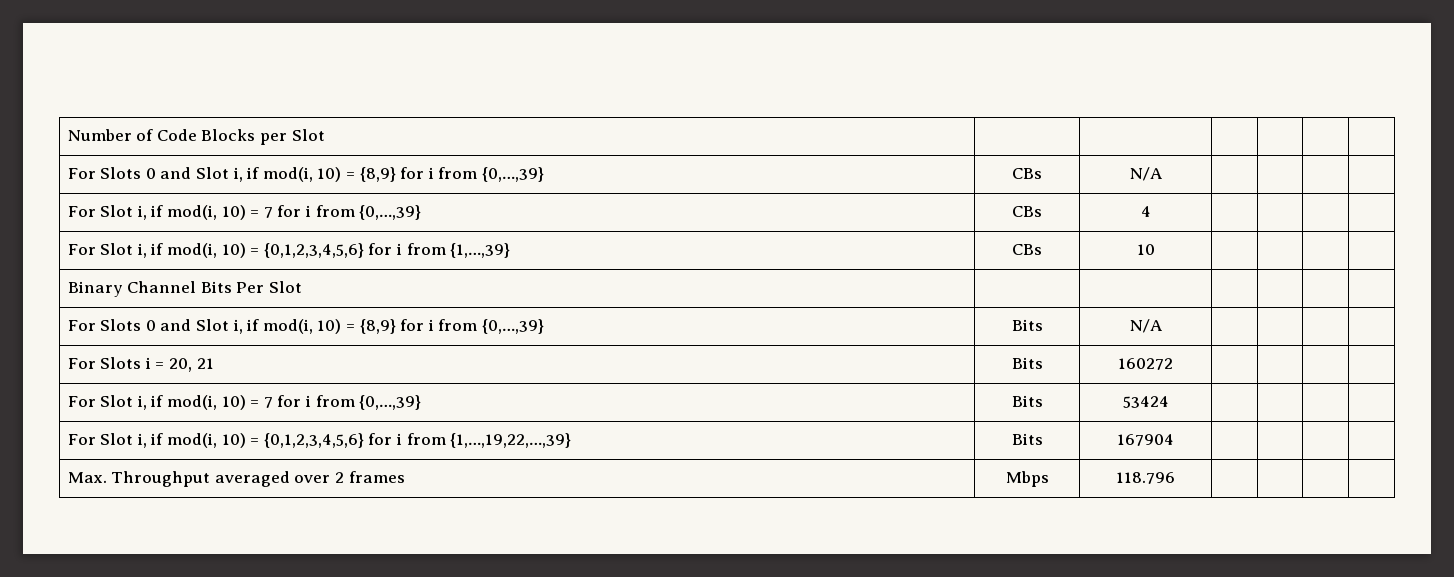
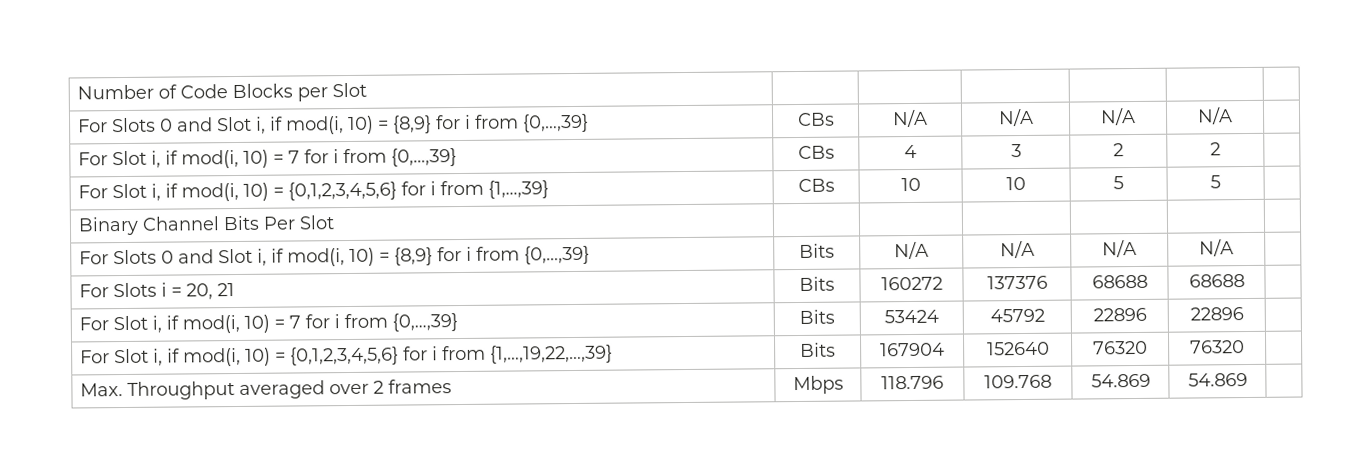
- For Slots 0 and Slot i, if mod(i, 10) = {8,9} for i from {0,…,39} | CBs | N/A | | | |
+ For Slots 0 and Slot i, if mod(i, 10) = {8,9} for i from {0,…,39} | CBs | N/A | N/A | N/A | N/A |
- For Slot i, if mod(i, 10) = 7 for i from {0,…,39} | CBs | 4 | | | |
+ For Slot i, if mod(i, 10) = 7 for i from {0,…,39} | CBs | 4 | 3 | 2 | 2 |
- For Slot i, if mod(i, 10) = {0,1,2,3,4,5,6} for i from {1,…,39} | CBs | 10 | | | |
+ For Slot i, if mod(i, 10) = {0,1,2,3,4,5,6} for i from {1,…,39} | CBs | 10 | 10 | 5 | 5 |
- For Slots 0 and Slot i, if mod(i, 10) = {8,9} for i from {0,…,39} | Bits | N/A | | | |
+ For Slots 0 and Slot i, if mod(i, 10) = {8,9} for i from {0,…,39} | Bits | N/A | N/A | N/A | N/A |
- For Slots i = 20, 21 | Bits | 160272 | | | |
+ For Slots i = 20, 21 | Bits | 160272 | 137376 | 68688 | 68688 |
- For Slot i, if mod(i, 10) = 7 for i from {0,…,39} | Bits | 53424 | | | |
+ For Slot i, if mod(i, 10) = 7 for i from {0,…,39} | Bits | 53424 | 45792 | 22896 | 22896 |
- For Slot i, if mod(i, 10) = {0,1,2,3,4,5,6} for i from {1,…,19,22,…,39} | Bits | 167904 | | | |
+ For Slot i, if mod(i, 10) = {0,1,2,3,4,5,6} for i from {1,…,19,22,…,39} | Bits | 167904 | 152640 | 76320 | 76320 |
- Max. Throughput averaged over 2 frames | Mbps | 118.796 | | | |
+ Max. Throughput averaged over 2 frames | Mbps | 118.796 | 109.768 | 54.869 | 54.869 |

